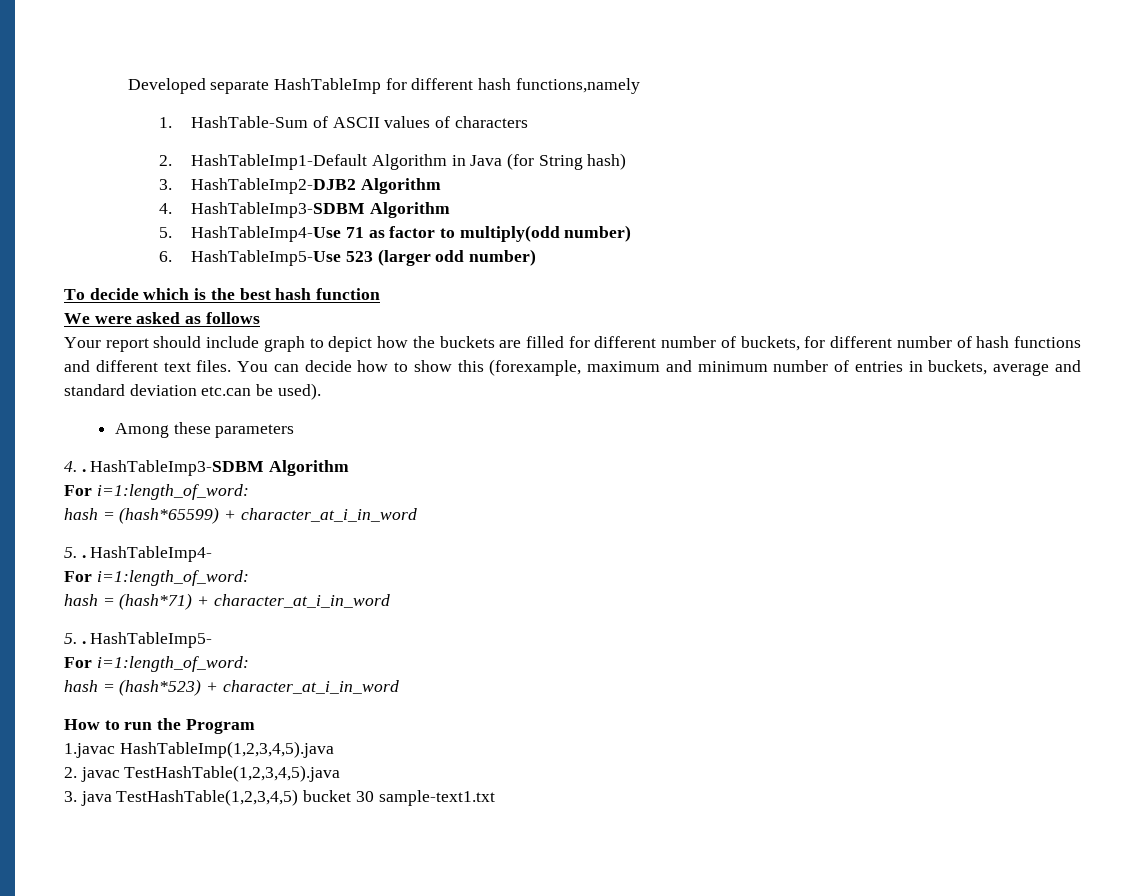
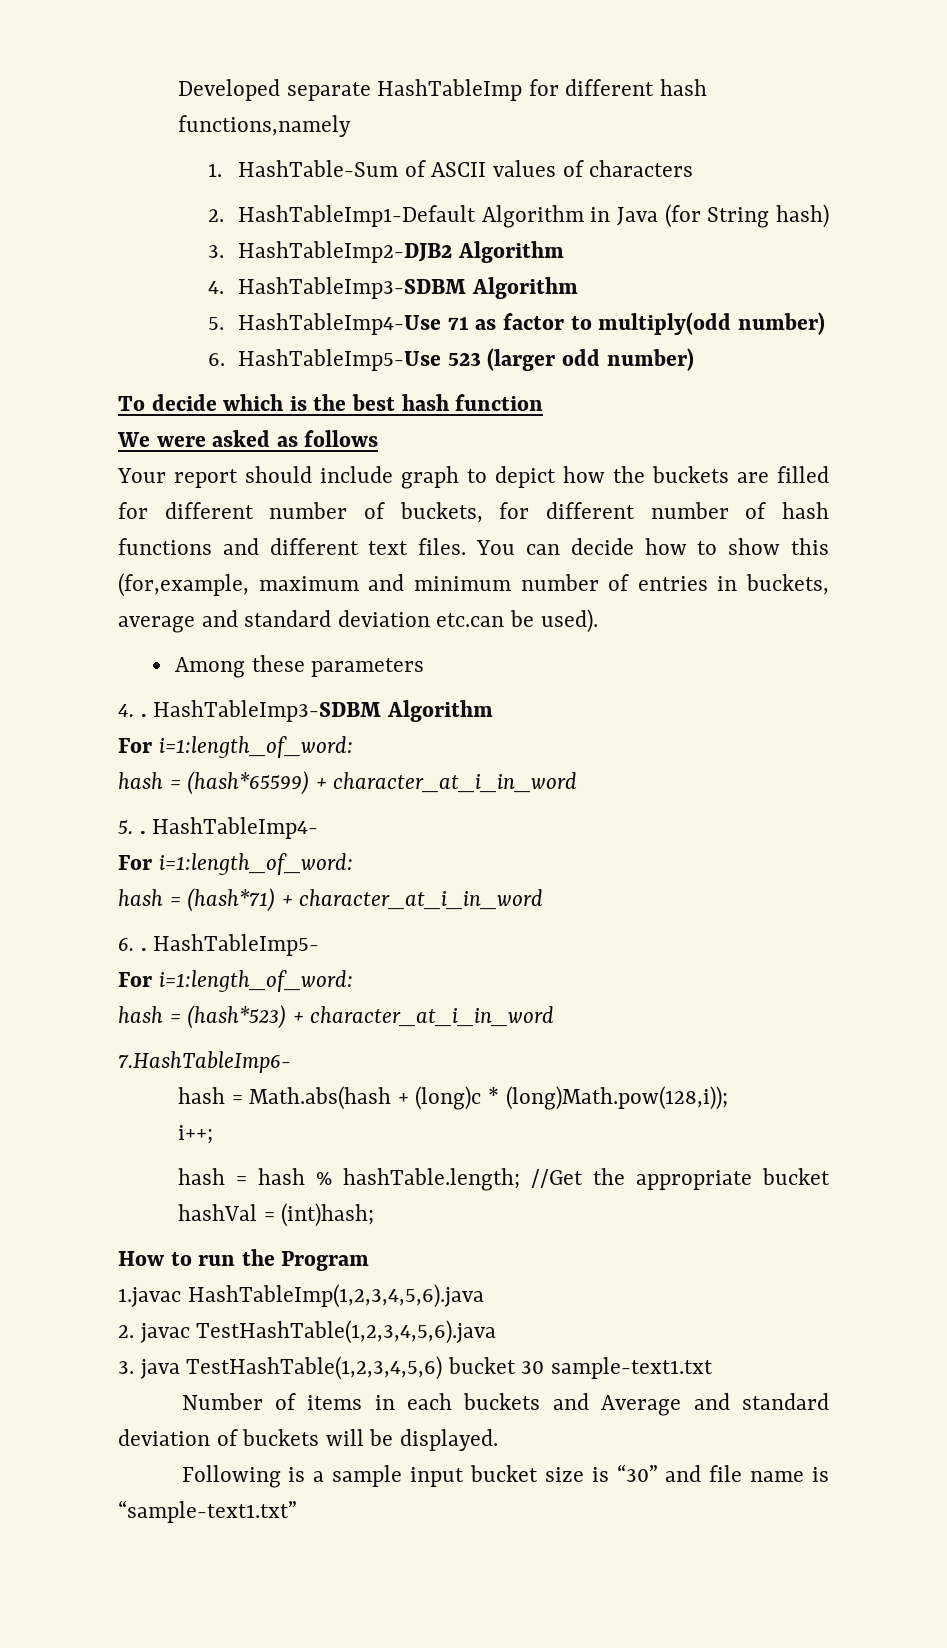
- You can decide how to show this (forexample, maximum and minimum number of entries in buckets, average and standard deviation etc.can be used).
+ You can decide how to show this (for,example, maximum and minimum number of entries in buckets, average and standard deviation etc.can be used).
  hash = (hash*71) + character_at_i_in_word
- 5. .
+ 6. .
+ 7.HashTableImp6-
+ hash = Math.abs(hash + (long)c * (long)Math.pow(128,i));
+ i++;
+ hash = hash % hashTable.length; //Get the appropriate bucket hashVal = (int)hash;
- 1.javac HashTableImp(1,2,3,4,5).java
+ 1.javac HashTableImp(1,2,3,4,5,6).java
- 2. javac TestHashTable(1,2,3,4,5).java
+ 2. javac TestHashTable(1,2,3,4,5,6).java
- 3. java TestHashTable(1,2,3,4,5) bucket 30 sample-text1.txt
+ 3. java TestHashTable(1,2,3,4,5,6) bucket 30 sample-text1.txt
+ Number of items in each buckets and Average and standard deviation of buckets will be displayed.
+ Following is a sample input bucket size is “30” and file name is “sample-text1.txt”

